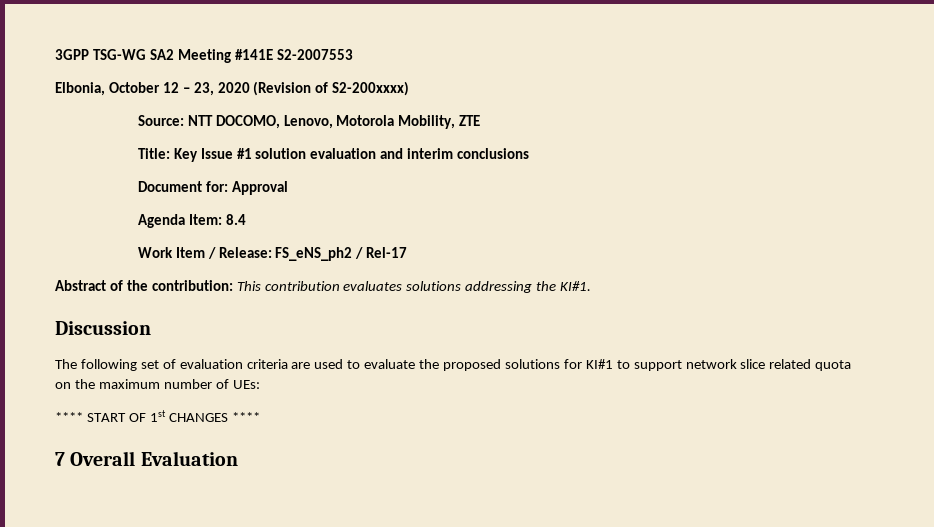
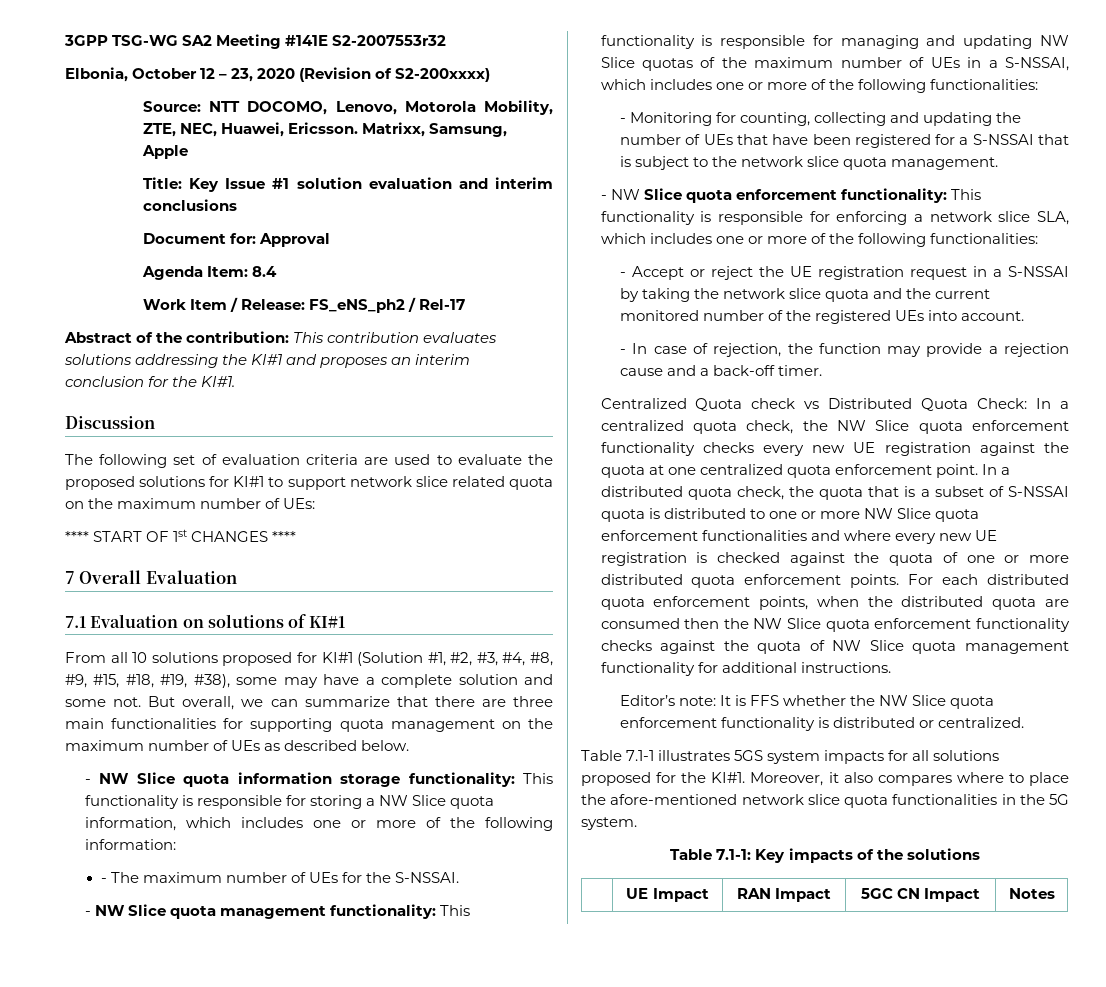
- 3GPP TSG-WG SA2 Meeting #141E S2-2007553
+ 3GPP TSG-WG SA2 Meeting #141E S2-2007553r32
- Source: NTT DOCOMO, Lenovo, Motorola Mobility, ZTE
+ Source: NTT DOCOMO, Lenovo, Motorola Mobility, ZTE, NEC, Huawei, Ericsson. Matrixx, Samsung, Apple
- Abstract of the contribution: This contribution evaluates solutions addressing the KI#1.
+ Abstract of the contribution: This contribution evaluates solutions addressing the KI#1 and proposes an interim conclusion for the KI#1.
+ 7.1 Evaluation on solutions of KI#1
+ From all 10 solutions proposed for KI#1 (Solution #1, #2, #3, #4, #8, #9, #15, #18, #19, #38), some may have a complete solution and some not. But overall, we can summarize that there are three main functionalities for supporting quota management on the maximum number of UEs as described below.
+ - NW Slice quota information storage functionality: This functionality is responsible for storing a NW Slice quota information, which includes one or more of the following information:
+ - The maximum number of UEs for the S-NSSAI.
+ - NW Slice quota management functionality: This functionality is responsible for managing and updating NW Slice quotas of the maximum number of UEs in a S-NSSAI, which includes one or more of the following functionalities:
+ - Monitoring for counting, collecting and updating the number of UEs that have been registered for a S-NSSAI that is subject to the network slice quota management.
+ - NW Slice quota enforcement functionality: This functionality is responsible for enforcing a network slice SLA, which includes one or more of the following functionalities:
+ - Accept or reject the UE registration request in a S-NSSAI by taking the network slice quota and the current monitored number of the registered UEs into account.
+ - In case of rejection, the function may provide a rejection cause and a back-off timer.
+ Centralized Quota check vs Distributed Quota Check: In a centralized quota check, the NW Slice quota enforcement functionality checks every new UE registration against the quota at one centralized quota enforcement point. In a distributed quota check, the quota that is a subset of S-NSSAI quota is distributed to one or more NW Slice quota enforcement functionalities and where every new UE registration is checked against the quota of one or more distributed quota enforcement points. For each distributed quota enforcement points, when the distributed quota are consumed then the NW Slice quota enforcement functionality checks against the quota of NW Slice quota management functionality for additional instructions.
+ Editor’s note: It is FFS whether the NW Slice quota enforcement functionality is distributed or centralized.
+ Table 7.1-1 illustrates 5GS system impacts for all solutions proposed for the KI#1. Moreover, it also compares where to place the afore-mentioned network slice quota functionalities in the 5G system.
+ Table 7.1-1: Key impacts of the solutions
+ | UE Impact | RAN Impact | 5GC CN Impact | Notes

